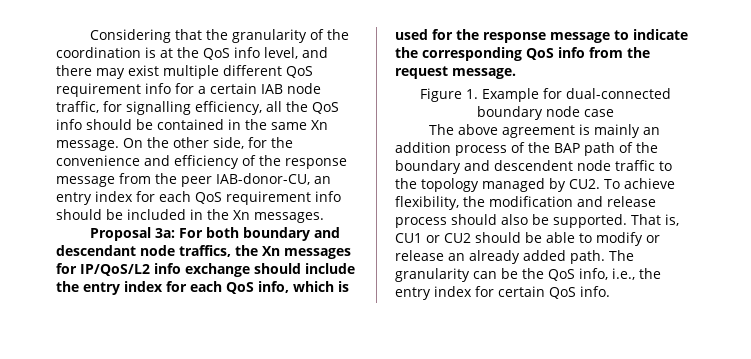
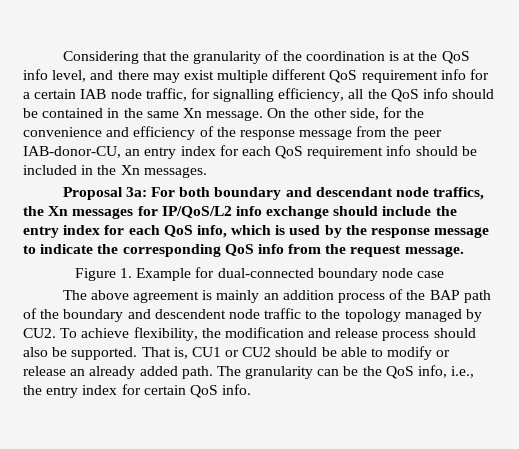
- Proposal 3a: For both boundary and descendant node traffics, the Xn messages for IP/QoS/L2 info exchange should include the entry index for each QoS info, which is used for the response message to indicate the corresponding QoS info from the request message.
+ Proposal 3a: For both boundary and descendant node traffics, the Xn messages for IP/QoS/L2 info exchange should include the entry index for each QoS info, which is used by the response message to indicate the corresponding QoS info from the request message.

